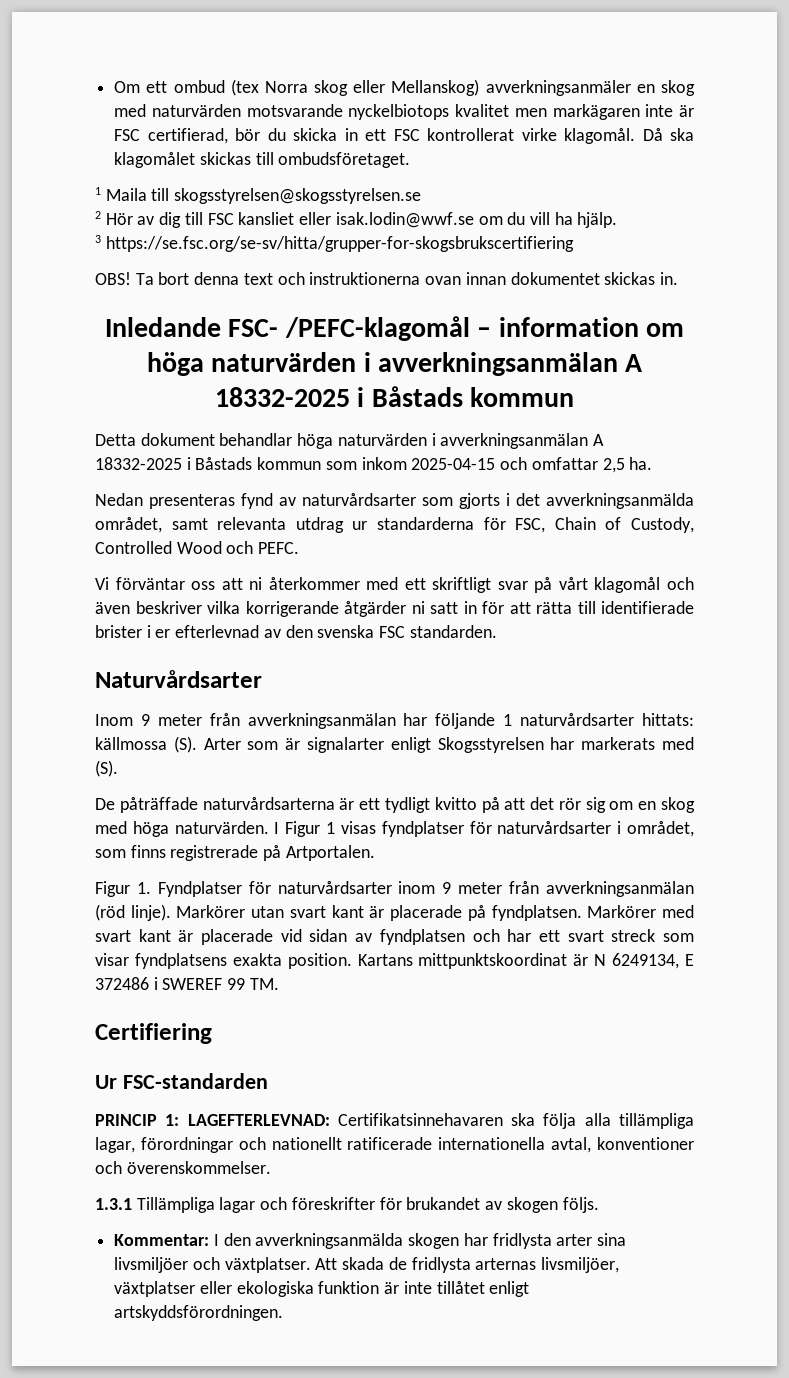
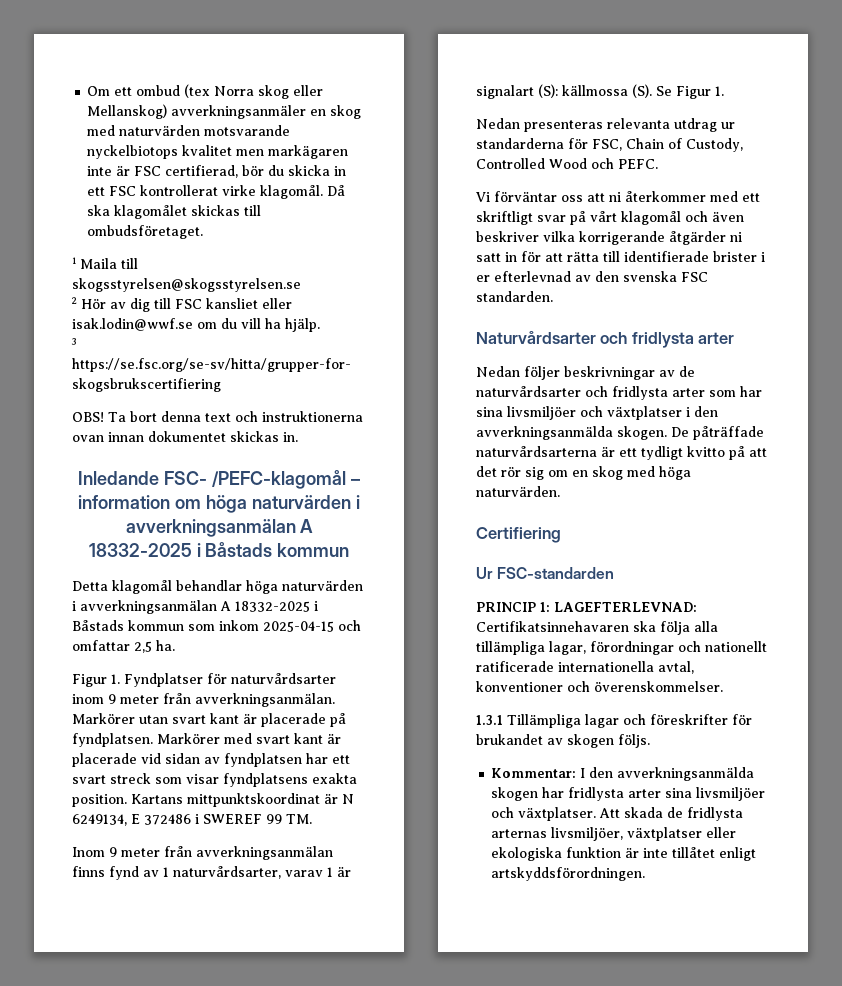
- Detta dokument behandlar höga naturvärden i avverkningsanmälan A 18332-2025 i Båstads kommun som inkom 2025-04-15 och omfattar 2,5 ha.
+ Detta klagomål behandlar höga naturvärden i avverkningsanmälan A 18332-2025 i Båstads kommun som inkom 2025-04-15 och omfattar 2,5 ha.
- Nedan presenteras fynd av naturvårdsarter som gjorts i det avverkningsanmälda området, samt relevanta utdrag ur standarderna för FSC, Chain of Custody, Controlled Wood och PEFC.
+ Figur 1. Fyndplatser för naturvårdsarter inom 9 meter från avverkningsanmälan. Markörer utan svart kant är placerade på fyndplatsen. Markörer med svart kant är placerade vid sidan av fyndplatsen har ett svart streck som visar fyndplatsens exakta position. Kartans mittpunktskoordinat är N 6249134, E 372486 i SWEREF 99 TM.
+ Inom 9 meter från avverkningsanmälan finns fynd av 1 naturvårdsarter, varav 1 är signalart (S): källmossa (S). Se Figur 1.
+ Nedan presenteras relevanta utdrag ur standarderna för FSC, Chain of Custody, Controlled Wood och PEFC.
- Naturvårdsarter
- Inom 9 meter från avverkningsanmälan har följande 1 naturvårdsarter hittats: källmossa (S). Arter som är signalarter enligt Skogsstyrelsen har markerats med (S).
- De påträffade naturvårdsarterna är ett tydligt kvitto på att det rör sig om en skog med höga naturvärden. I Figur 1 visas fyndplatser för naturvårdsarter i området, som finns registrerade på Artportalen.
- Figur 1. Fyndplatser för naturvårdsarter inom 9 meter från avverkningsanmälan (röd linje). Markörer utan svart kant är placerade på fyndplatsen. Markörer med svart kant är placerade vid sidan av fyndplatsen och har ett svart streck som visar fyndplatsens exakta position. Kartans mittpunktskoordinat är N 6249134, E 372486 i SWEREF 99 TM.
+ Naturvårdsarter och fridlysta arter
+ Nedan följer beskrivningar av de naturvårdsarter och fridlysta arter som har sina livsmiljöer och växtplatser i den avverkningsanmälda skogen. De påträffade naturvårdsarterna är ett tydligt kvitto på att det rör sig om en skog med höga naturvärden.

